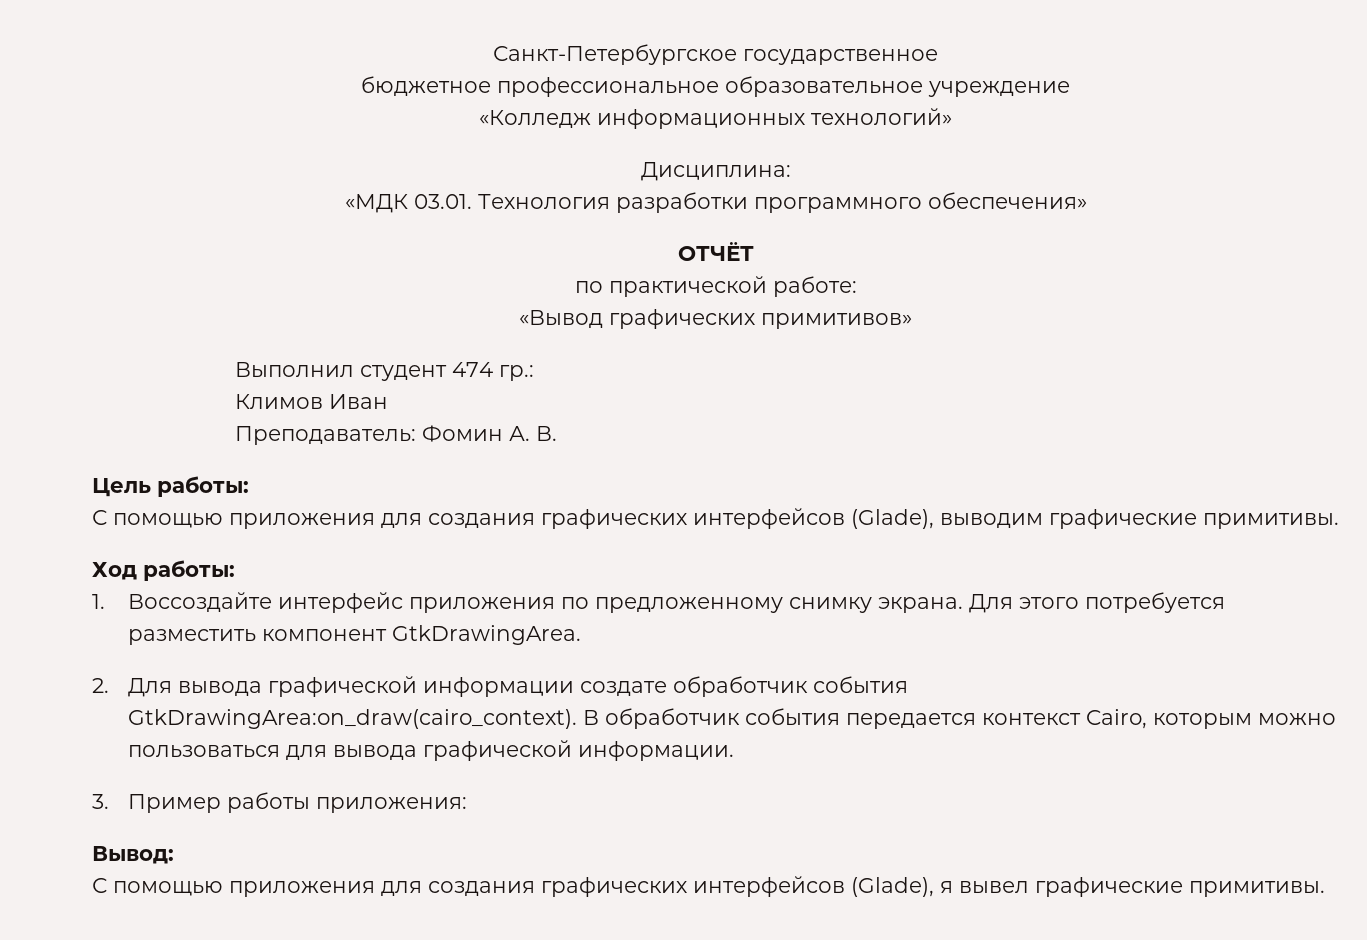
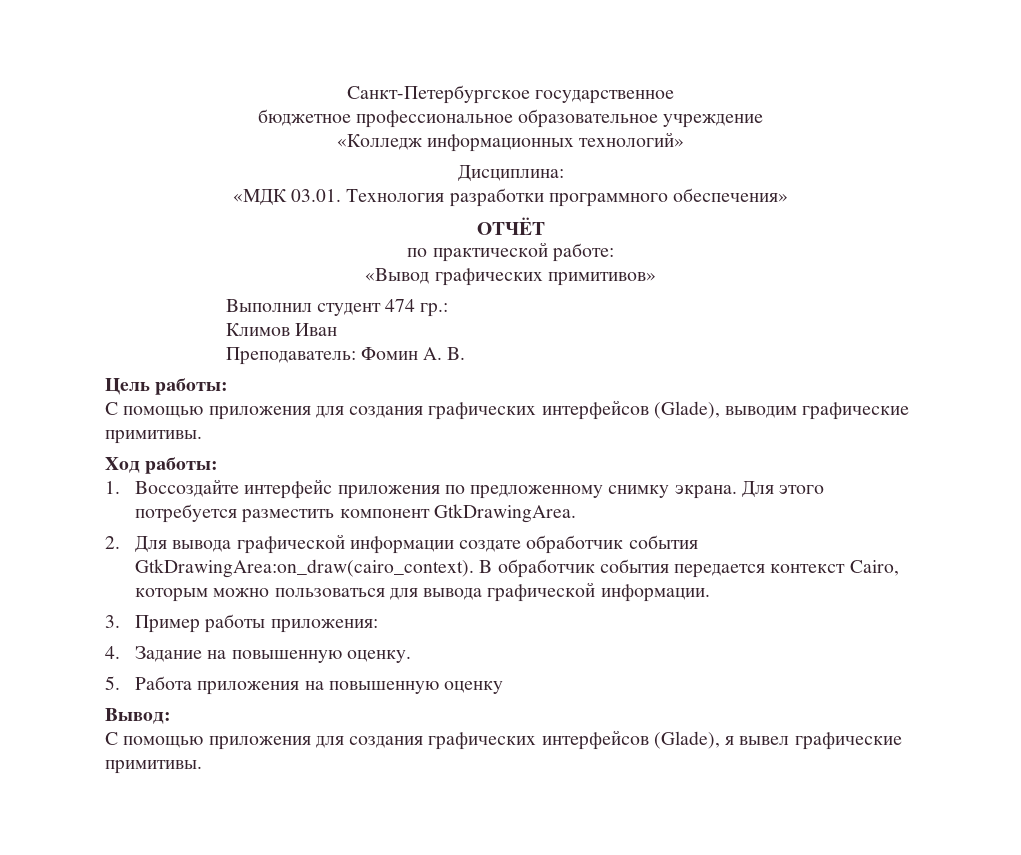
+ 4. Задание на повышенную оценку.
+ 5. Работа приложения на повышенную оценку

